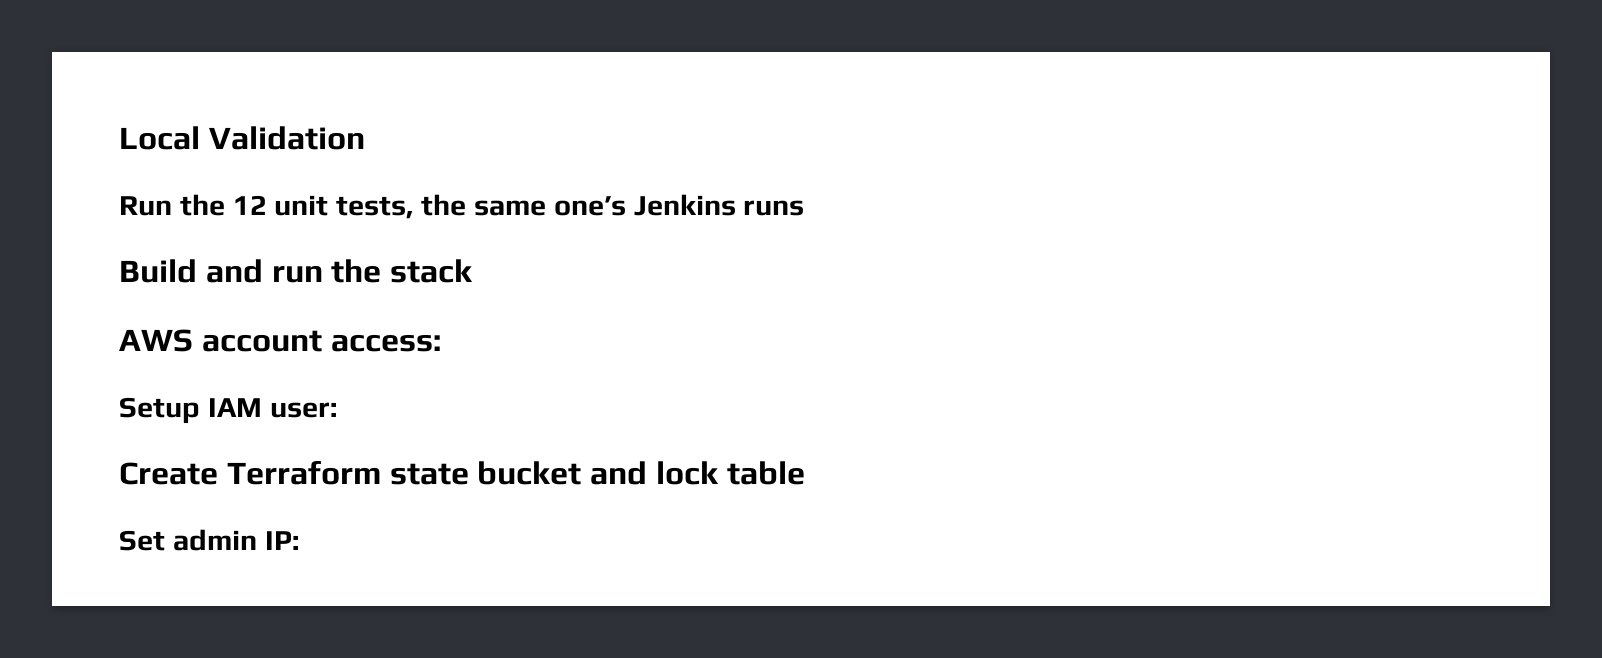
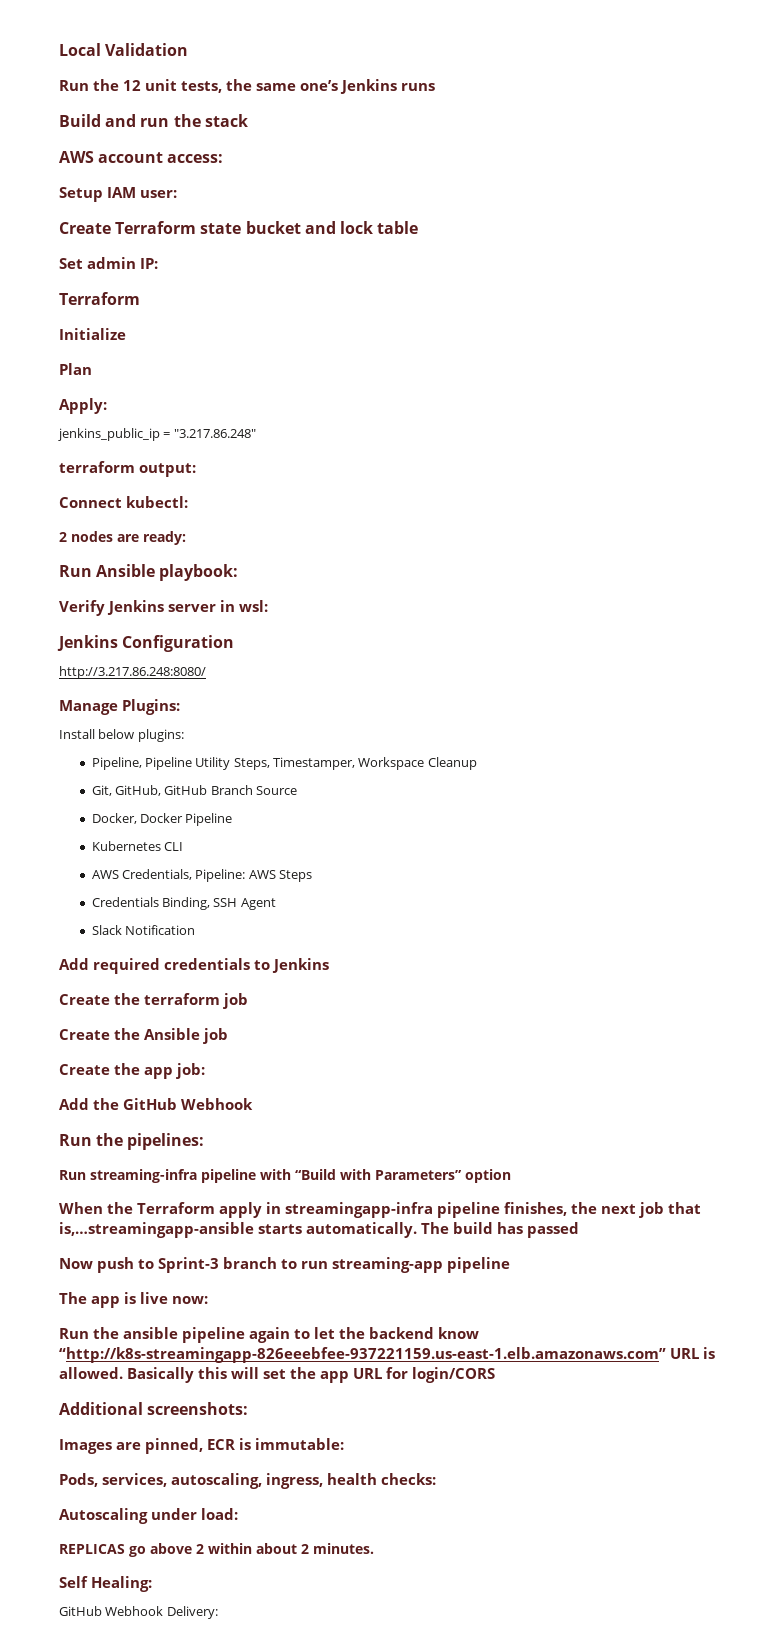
  Set admin IP:
+ Terraform
+ Initialize
+ Plan
+ Apply:
+ jenkins_public_ip = "3.217.86.248"
+ terraform output:
+ Connect kubectl:
+ 2 nodes are ready:
+ Run Ansible playbook:
+ Verify Jenkins server in wsl:
+ Jenkins Configuration
+ http://3.217.86.248:8080/
+ Manage Plugins:
+ Install below plugins:
+ Pipeline, Pipeline Utility Steps, Timestamper, Workspace Cleanup
+ Git, GitHub, GitHub Branch Source
+ Docker, Docker Pipeline
+ Kubernetes CLI
+ AWS Credentials, Pipeline: AWS Steps
+ Credentials Binding, SSH Agent
+ Slack Notification
+ Add required credentials to Jenkins
+ Create the terraform job
+ Create the Ansible job
+ Create the app job:
+ Add the GitHub Webhook
+ Run the pipelines:
+ Run streaming-infra pipeline with “Build with Parameters” option
+ When the Terraform apply in streamingapp-infra pipeline finishes, the next job that is,…streamingapp-ansible starts automatically. The build has passed
+ Now push to Sprint-3 branch to run streaming-app pipeline
+ The app is live now:
+ Run the ansible pipeline again to let the backend know “http://k8s-streamingapp-826eeebfee-937221159.us-east-1.elb.amazonaws.com” URL is allowed. Basically this will set the app URL for login/CORS
+ Additional screenshots:
+ Images are pinned, ECR is immutable:
+ Pods, services, autoscaling, ingress, health checks:
+ Autoscaling under load:
+ REPLICAS go above 2 within about 2 minutes.
+ Self Healing:
+ GitHub Webhook Delivery:

